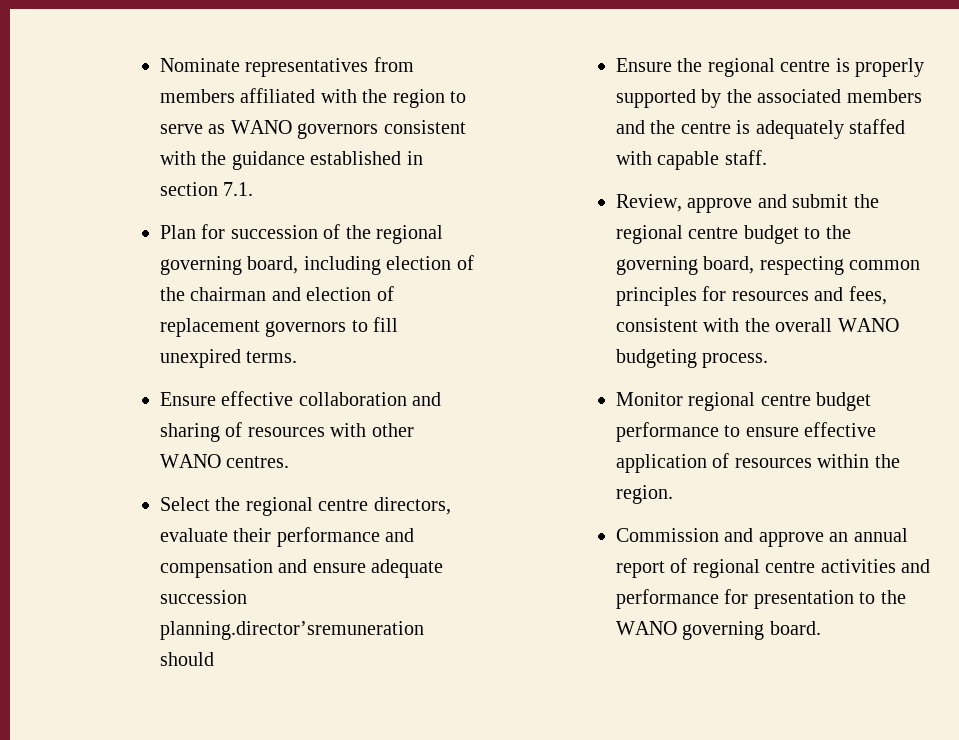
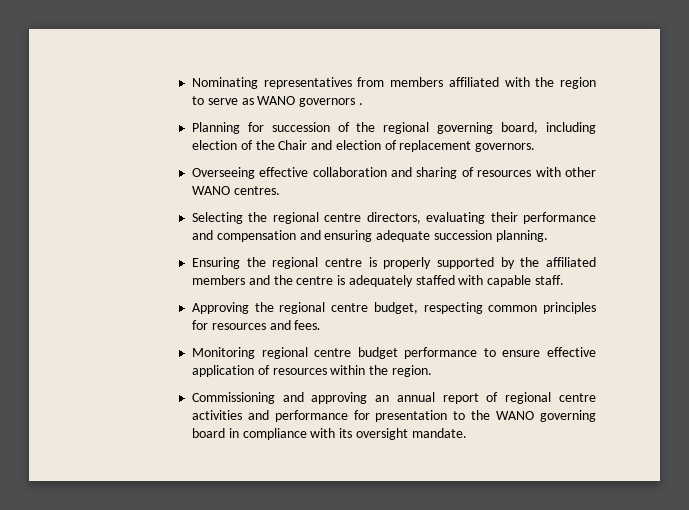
- Nominate representatives from members affiliated with the region to serve as WANO governors consistent with the guidance established in section 7.1.
- Plan for succession of the regional governing board, including election of the chairman and election of replacement governors to fill unexpired terms.
- Ensure effective collaboration and sharing of resources with other WANO centres.
+ Nominating representatives from members affiliated with the region to serve as WANO governors .
+ Planning for succession of the regional governing board, including election of the Chair and election of replacement governors.
+ Overseeing effective collaboration and sharing of resources with other WANO centres.
- Select the regional centre directors, evaluate their performance and compensation and ensure adequate succession planning.director’sremuneration should
- Ensure the regional centre is properly supported by the associated members and the centre is adequately staffed with capable staff.
+ Selecting the regional centre directors, evaluating their performance and compensation and ensuring adequate succession planning.
+ Ensuring the regional centre is properly supported by the affiliated members and the centre is adequately staffed with capable staff.
- Review, approve and submit the regional centre budget to the governing board, respecting common principles for resources and fees, consistent with the overall WANO budgeting process.
- Monitor regional centre budget performance to ensure effective application of resources within the region.
+ Approving the regional centre budget, respecting common principles for resources and fees.
+ Monitoring regional centre budget performance to ensure effective application of resources within the region.
- Commission and approve an annual report of regional centre activities and performance for presentation to the WANO governing board.
+ Commissioning and approving an annual report of regional centre activities and performance for presentation to the WANO governing board in compliance with its oversight mandate.

